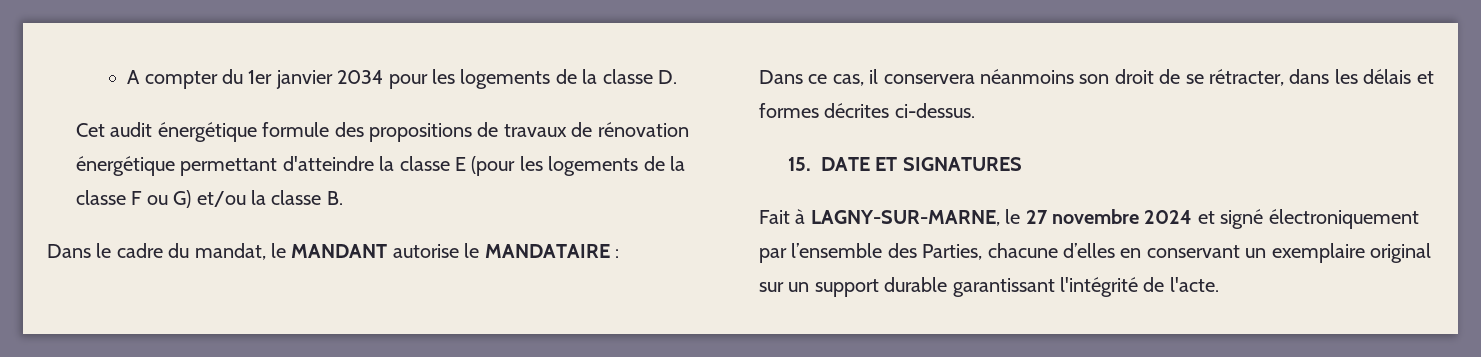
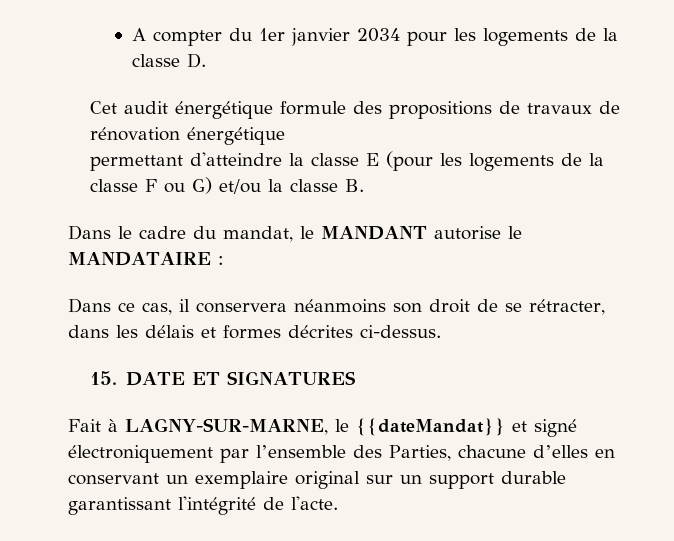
- Cet audit énergétique formule des propositions de travaux de rénovation énergétique permettant d'atteindre la classe E (pour les logements de la classe F ou G) et/ou la classe B.
+ Cet audit énergétique formule des propositions de travaux de rénovation énergétique
+ permettant d'atteindre la classe E (pour les logements de la classe F ou G) et/ou la classe B.
- Fait à LAGNY-SUR-MARNE, le 27 novembre 2024 et signé électroniquement par l’ensemble des Parties, chacune d’elles en conservant un exemplaire original sur un support durable garantissant l'intégrité de l'acte.
+ Fait à LAGNY-SUR-MARNE, le {{dateMandat}} et signé électroniquement par l’ensemble des Parties, chacune d’elles en conservant un exemplaire original sur un support durable garantissant l'intégrité de l'acte.

